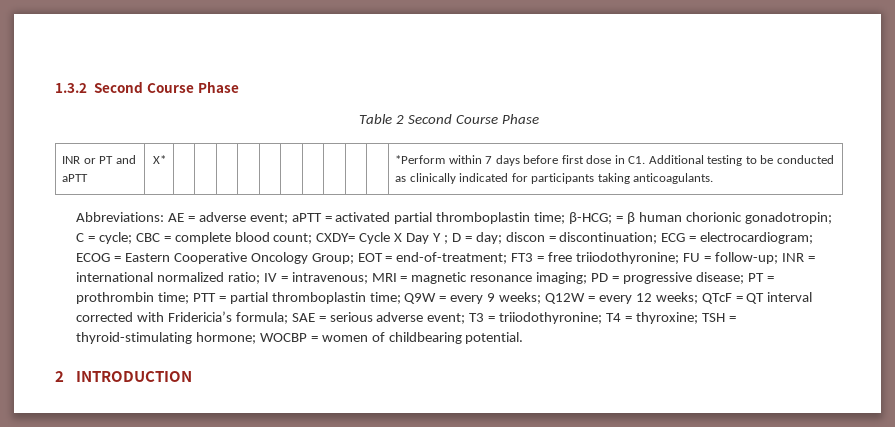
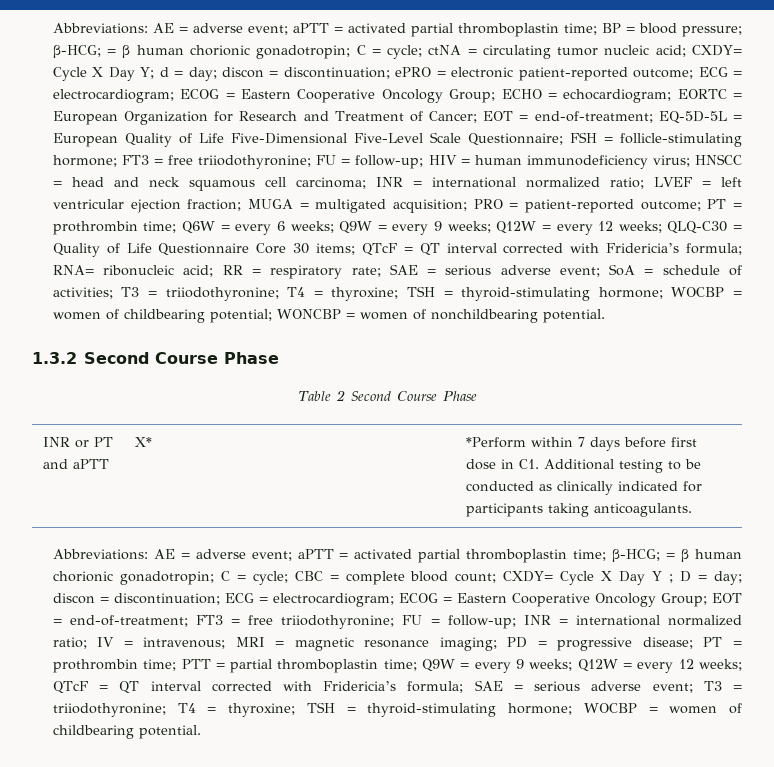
+ Abbreviations: AE = adverse event; aPTT = activated partial thromboplastin time; BP = blood pressure; β-HCG; = β human chorionic gonadotropin; C = cycle; ctNA = circulating tumor nucleic acid; CXDY= Cycle X Day Y; d = day; discon = discontinuation; ePRO = electronic patient-reported outcome; ECG = electrocardiogram; ECOG = Eastern Cooperative Oncology Group; ECHO = echocardiogram; EORTC = European Organization for Research and Treatment of Cancer; EOT = end-of-treatment; EQ-5D-5L = European Quality of Life Five-Dimensional Five-Level Scale Questionnaire; FSH = follicle-stimulating hormone; FT3 = free triiodothyronine; FU = follow-up; HIV = human immunodeficiency virus; HNSCC = head and neck squamous cell carcinoma; INR = international normalized ratio; LVEF = left ventricular ejection fraction; MUGA = multigated acquisition; PRO = patient-reported outcome; PT = prothrombin time; Q6W = every 6 weeks; Q9W = every 9 weeks; Q12W = every 12 weeks; QLQ-C30 = Quality of Life Questionnaire Core 30 items; QTcF = QT interval corrected with Fridericia’s formula; RNA= ribonucleic acid; RR = respiratory rate; SAE = serious adverse event; SoA = schedule of activities; T3 = triiodothyronine; T4 = thyroxine; TSH = thyroid-stimulating hormone; WOCBP = women of childbearing potential; WONCBP = women of nonchildbearing potential.
- 2 INTRODUCTION

